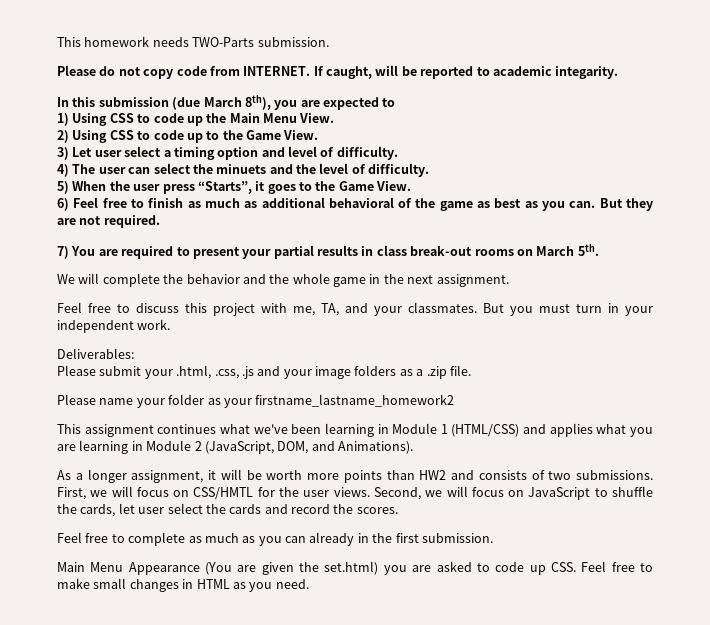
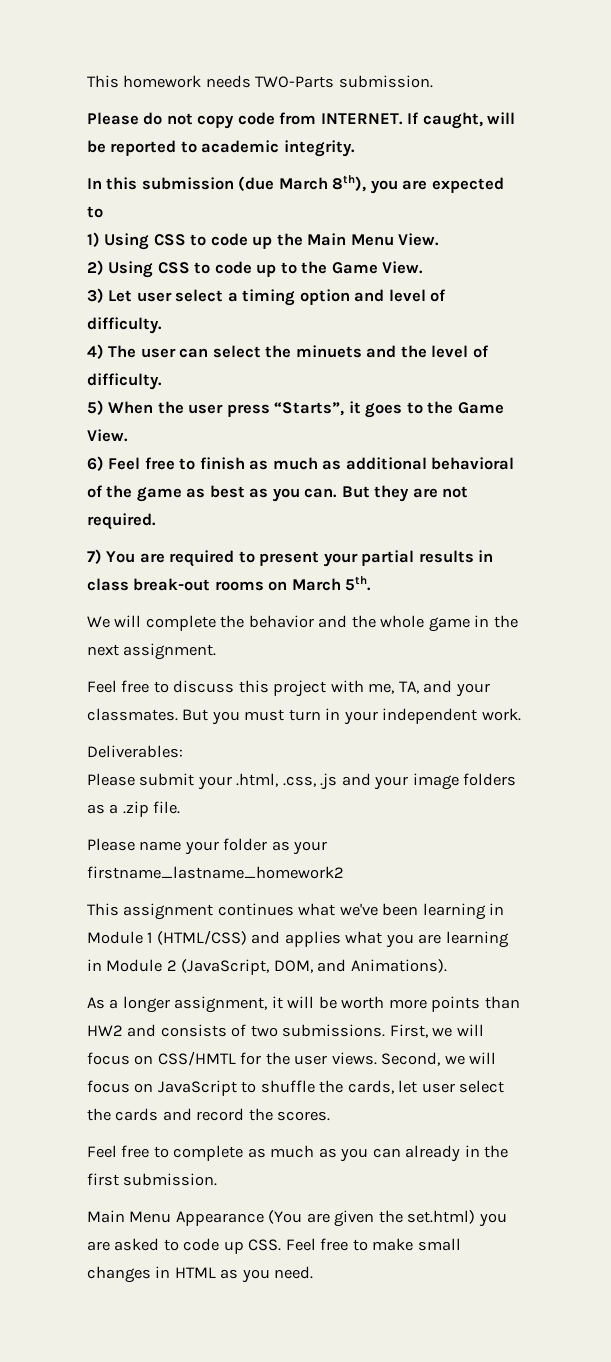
- If caught, will be reported to academic integarity.
+ If caught, will be reported to academic integrity.

